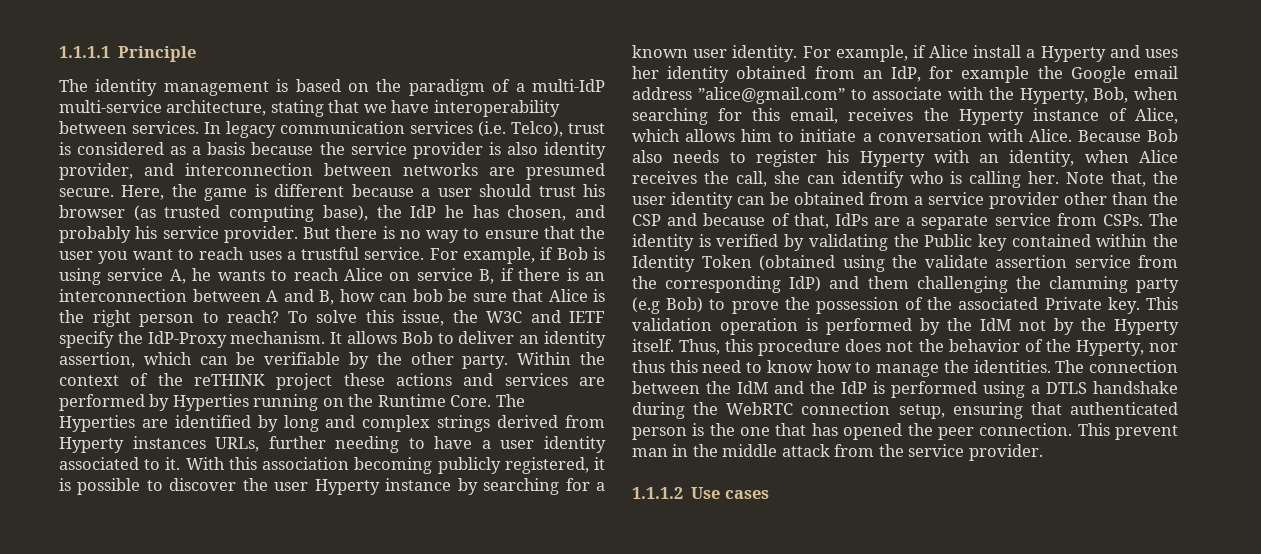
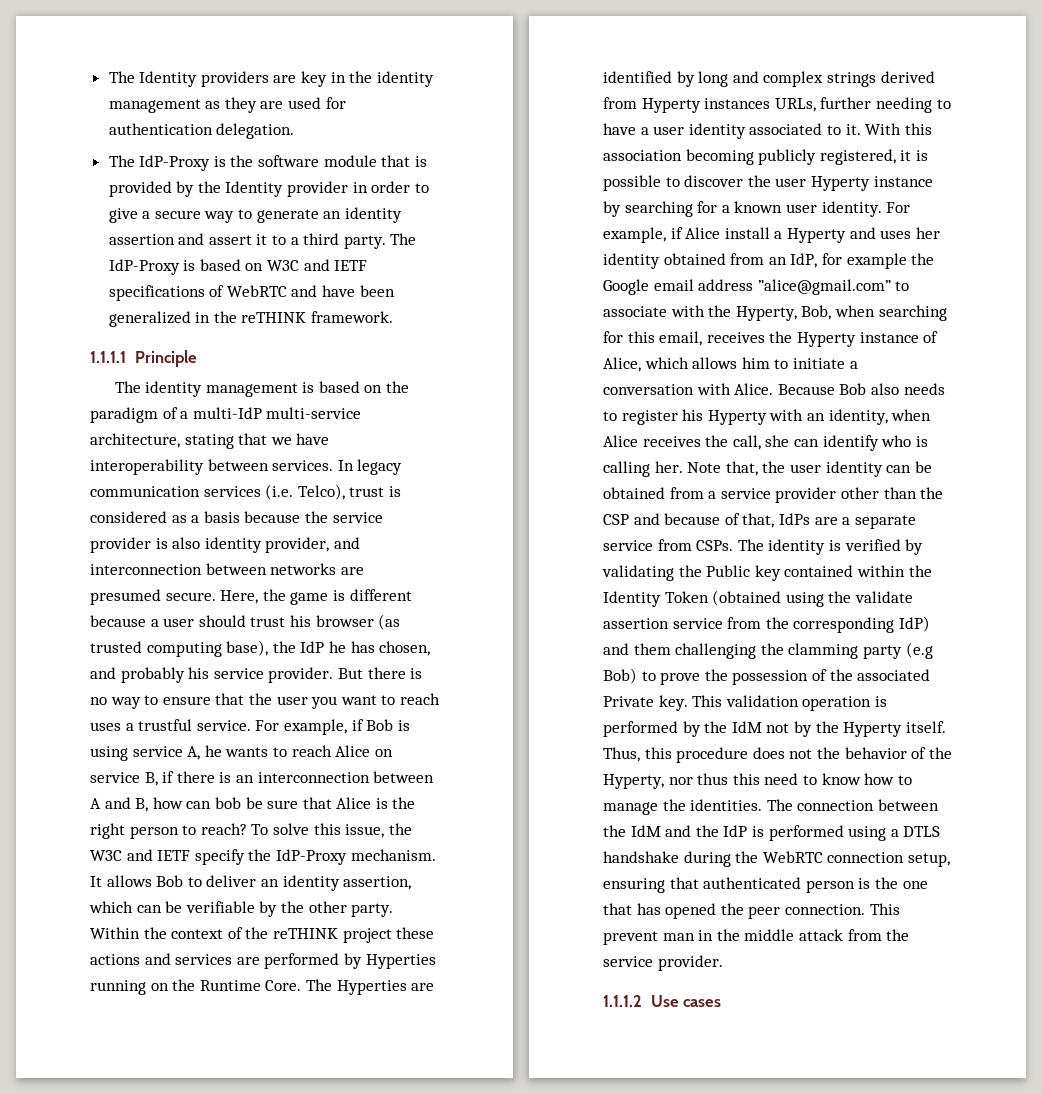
+ The Identity providers are key in the identity management as they are used for authentication delegation.
+ The IdP-Proxy is the software module that is provided by the Identity provider in order to give a secure way to generate an identity assertion and assert it to a third party. The IdP-Proxy is based on W3C and IETF specifications of WebRTC and have been generalized in the reTHINK framework.

